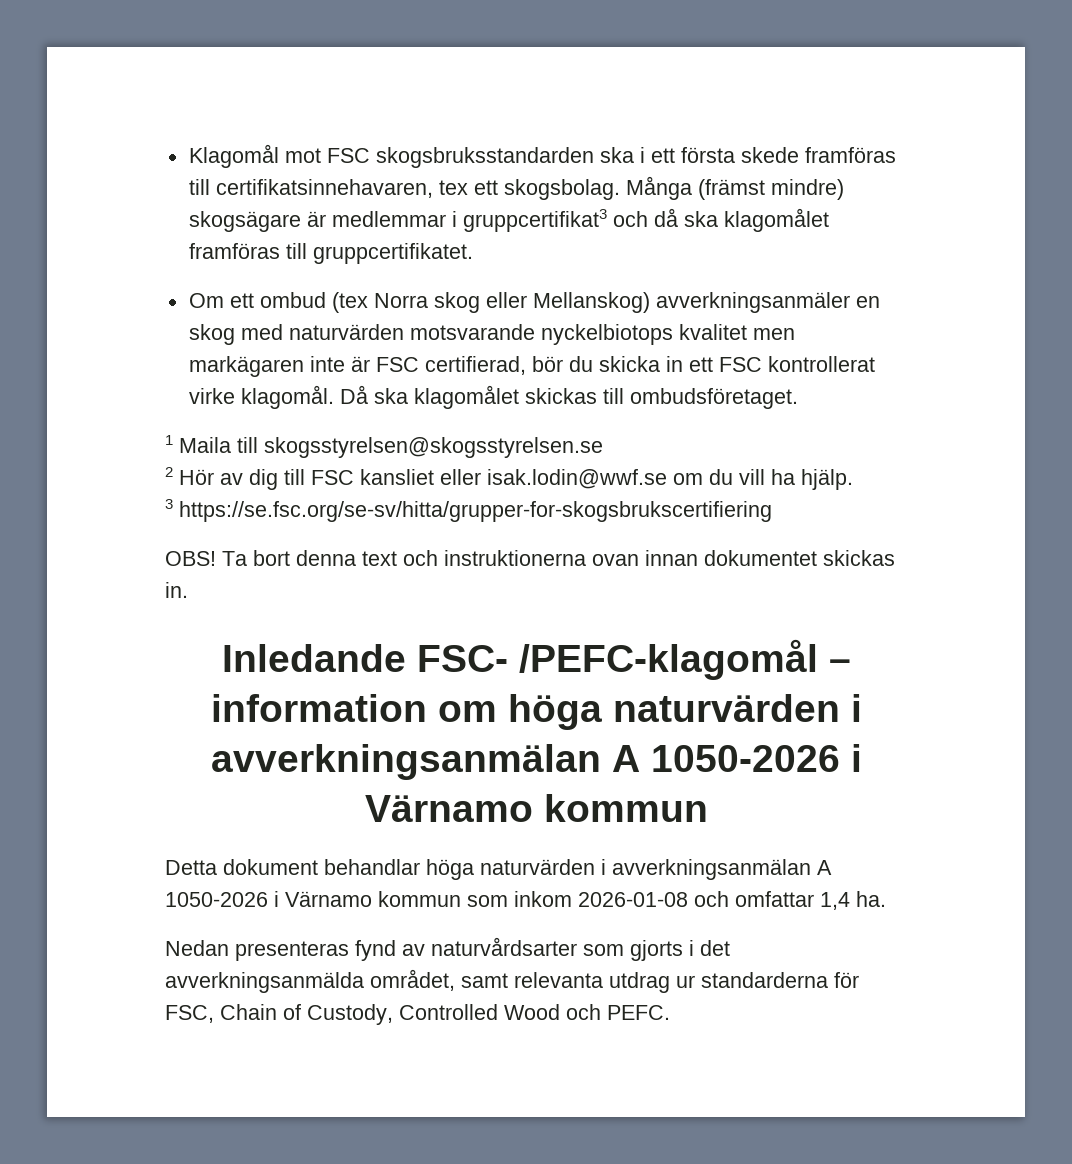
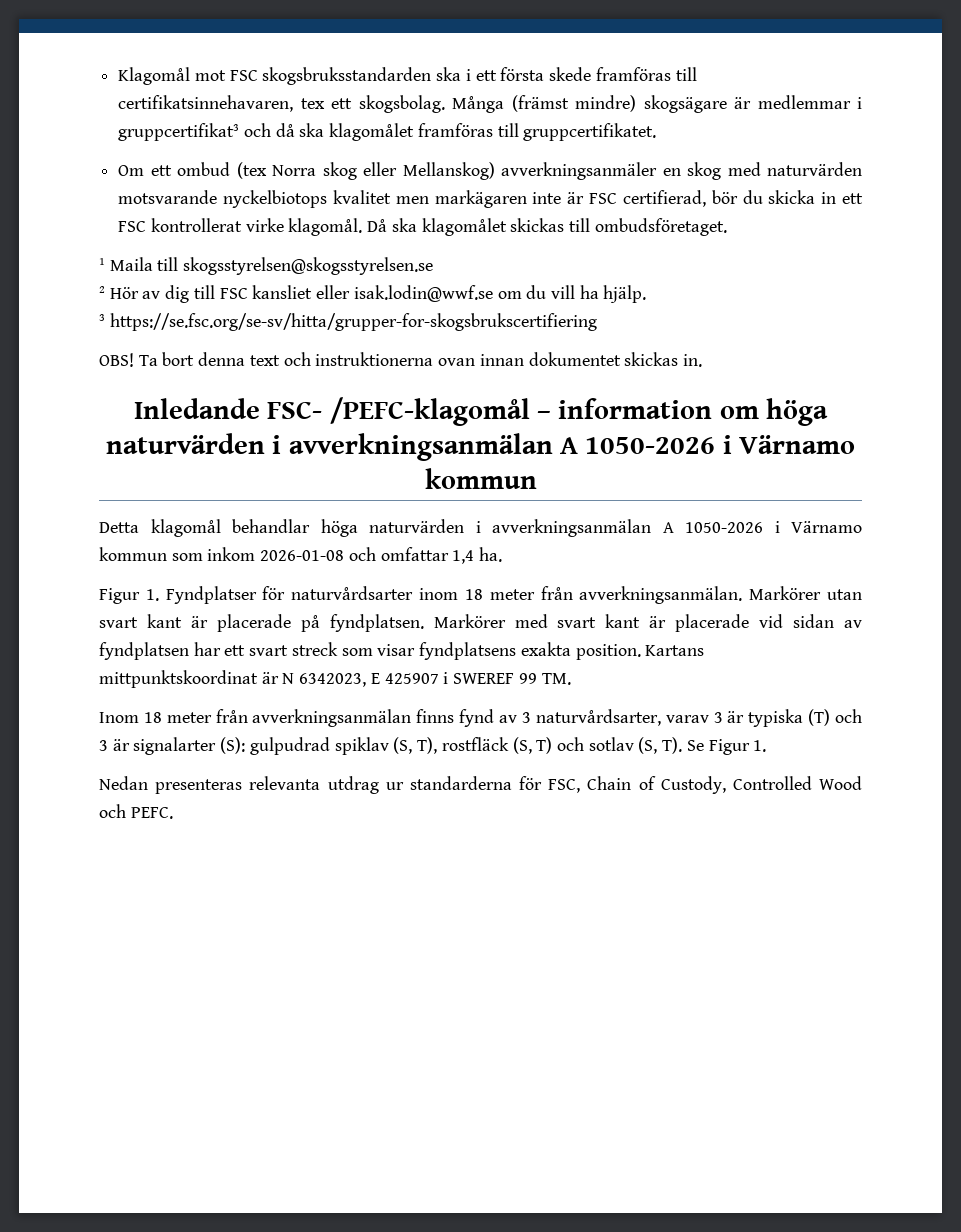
- Detta dokument behandlar höga naturvärden i avverkningsanmälan A 1050-2026 i Värnamo kommun som inkom 2026-01-08 och omfattar 1,4 ha.
+ Detta klagomål behandlar höga naturvärden i avverkningsanmälan A 1050-2026 i Värnamo kommun som inkom 2026-01-08 och omfattar 1,4 ha.
- Nedan presenteras fynd av naturvårdsarter som gjorts i det avverkningsanmälda området, samt relevanta utdrag ur standarderna för FSC, Chain of Custody, Controlled Wood och PEFC.
+ Figur 1. Fyndplatser för naturvårdsarter inom 18 meter från avverkningsanmälan. Markörer utan svart kant är placerade på fyndplatsen. Markörer med svart kant är placerade vid sidan av fyndplatsen har ett svart streck som visar fyndplatsens exakta position. Kartans mittpunktskoordinat är N 6342023, E 425907 i SWEREF 99 TM.
+ Inom 18 meter från avverkningsanmälan finns fynd av 3 naturvårdsarter, varav 3 är typiska (T) och 3 är signalarter (S): gulpudrad spiklav (S, T), rostfläck (S, T) och sotlav (S, T). Se Figur 1.
+ Nedan presenteras relevanta utdrag ur standarderna för FSC, Chain of Custody, Controlled Wood och PEFC.

